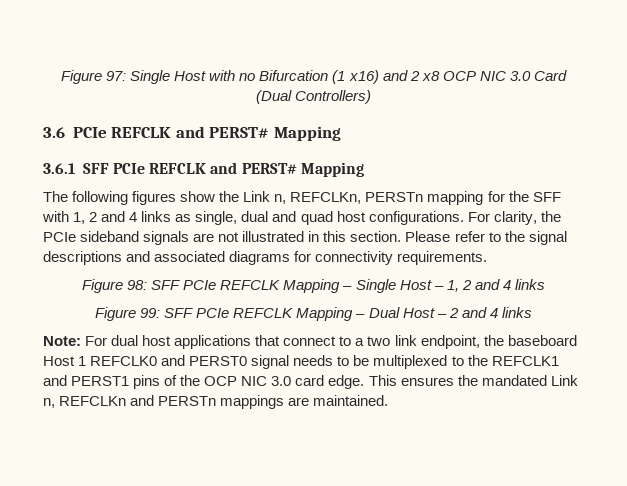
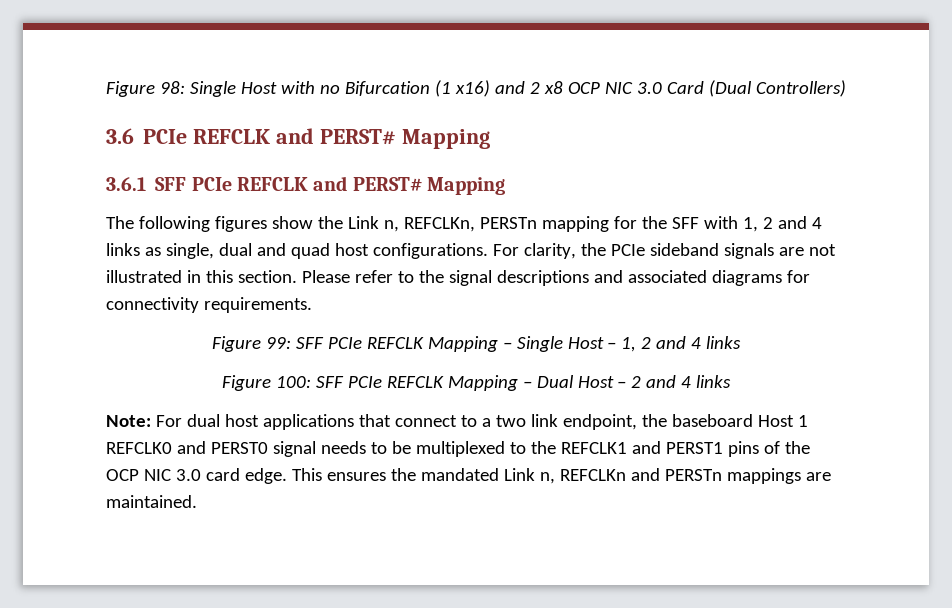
- Figure 97: Single Host with no Bifurcation (1 x16) and 2 x8 OCP NIC 3.0 Card (Dual Controllers)
+ Figure 98: Single Host with no Bifurcation (1 x16) and 2 x8 OCP NIC 3.0 Card (Dual Controllers)
- Figure 98: SFF PCIe REFCLK Mapping – Single Host – 1, 2 and 4 links
+ Figure 99: SFF PCIe REFCLK Mapping – Single Host – 1, 2 and 4 links
- Figure 99: SFF PCIe REFCLK Mapping – Dual Host – 2 and 4 links
+ Figure 100: SFF PCIe REFCLK Mapping – Dual Host – 2 and 4 links

